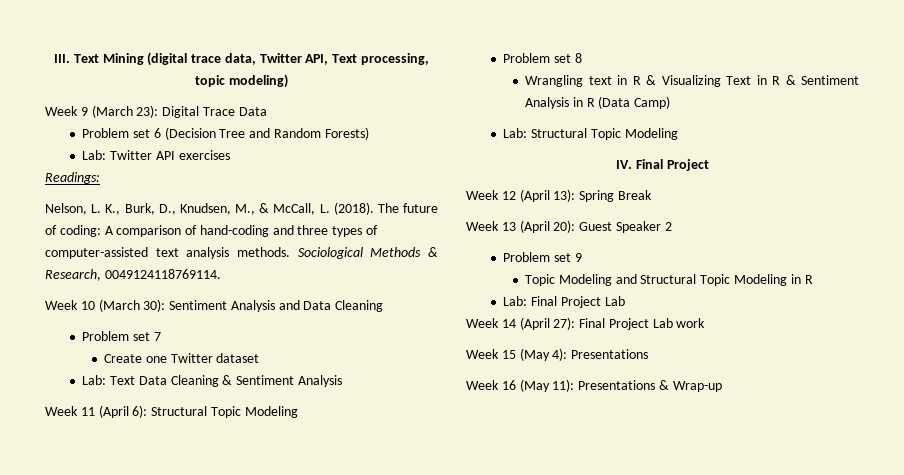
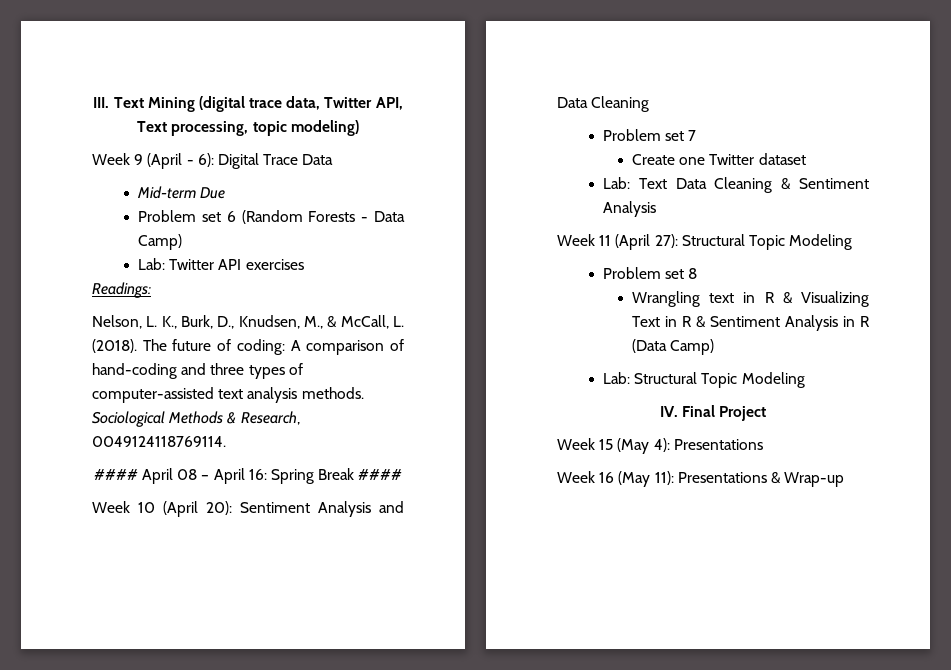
- Week 9 (March 23): Digital Trace Data
+ Week 9 (April - 6): Digital Trace Data
+ Mid-term Due
- Problem set 6 (Decision Tree and Random Forests)
+ Problem set 6 (Random Forests - Data Camp)
+ #### April 08 – April 16: Spring Break ####
- Week 10 (March 30): Sentiment Analysis and Data Cleaning
+ Week 10 (April 20): Sentiment Analysis and Data Cleaning
- Week 11 (April 6): Structural Topic Modeling
+ Week 11 (April 27): Structural Topic Modeling
- Week 12 (April 13): Spring Break
- Week 13 (April 20): Guest Speaker 2
- Problem set 9
- Topic Modeling and Structural Topic Modeling in R
- Lab: Final Project Lab
- Week 14 (April 27): Final Project Lab work

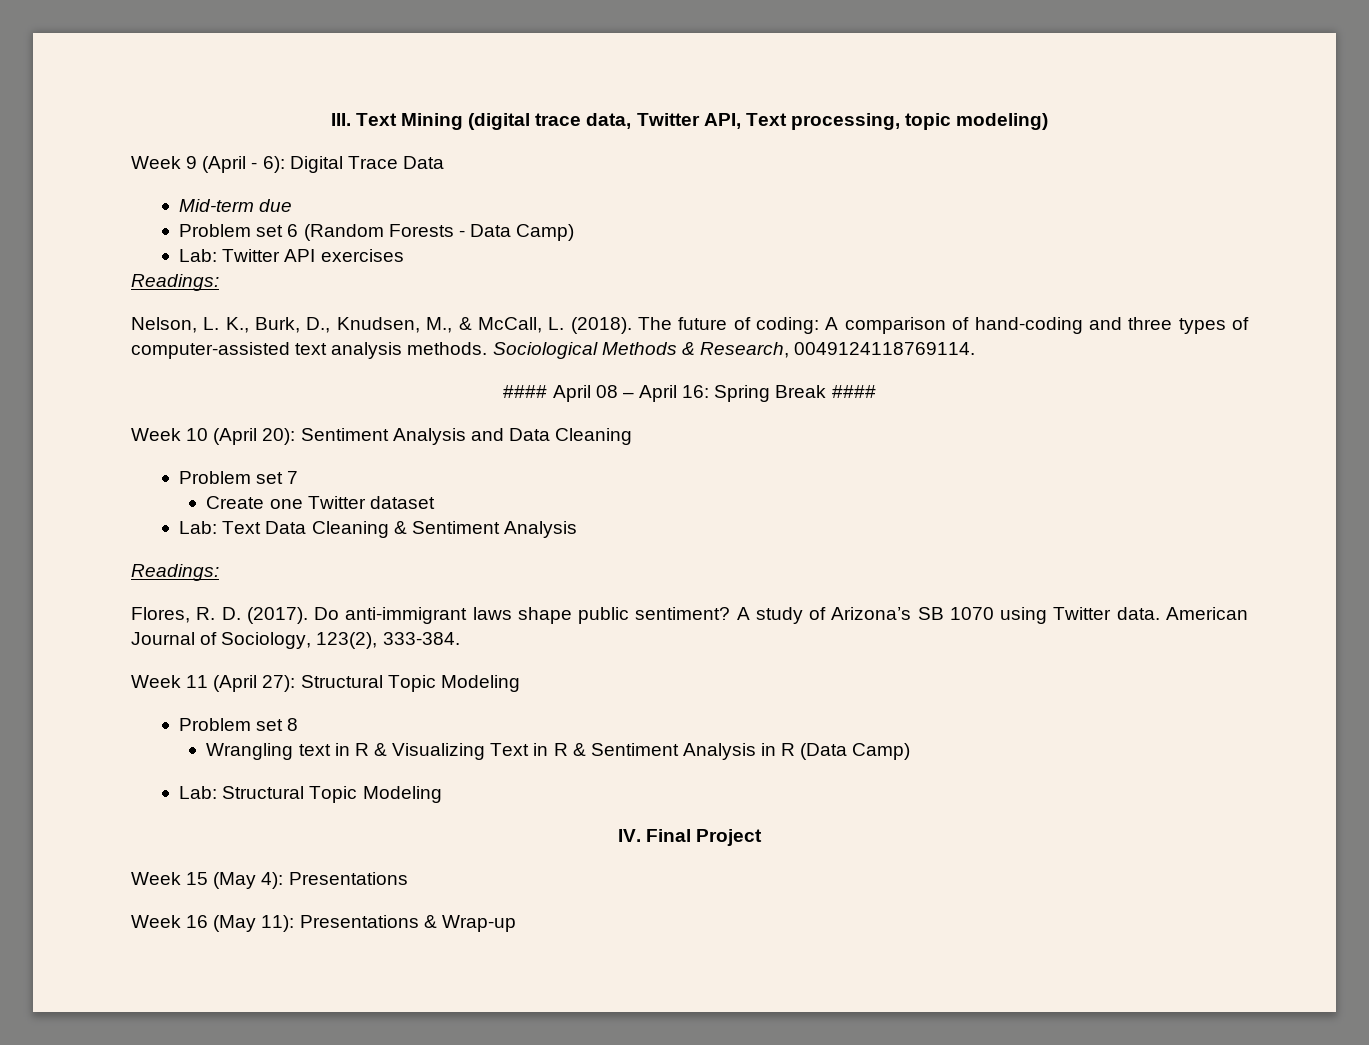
- Mid-term Due
+ Mid-term due
  Lab: Text Data Cleaning & Sentiment Analysis
+ Readings:
+ Flores, R. D. (2017). Do anti-immigrant laws shape public sentiment? A study of Arizona’s SB 1070 using Twitter data. American Journal of Sociology, 123(2), 333-384.

